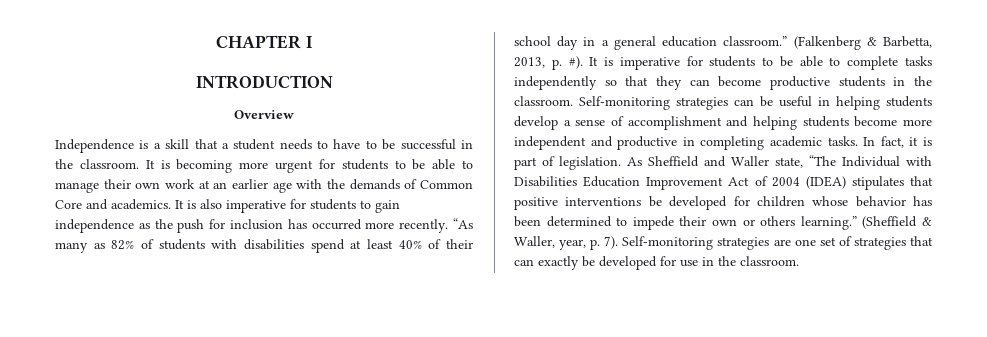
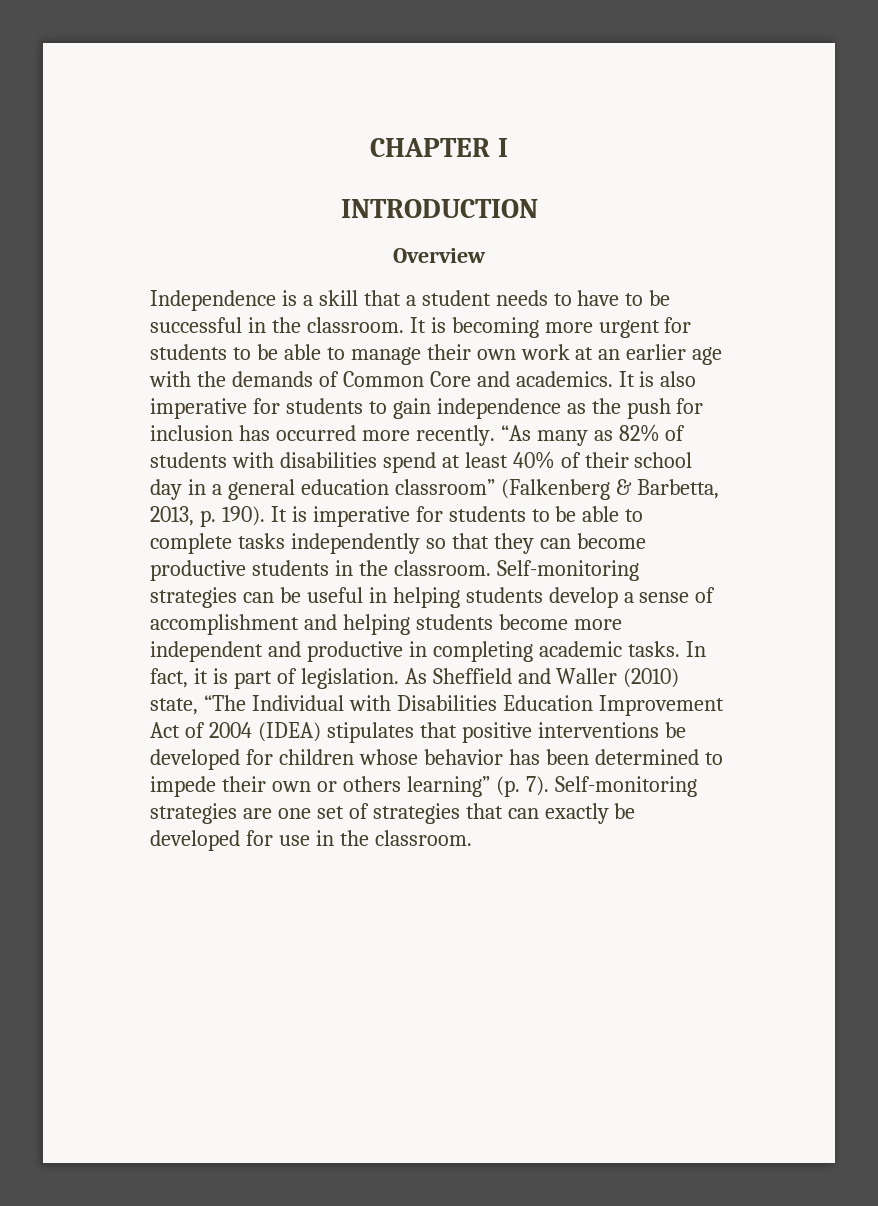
- “As many as 82% of students with disabilities spend at least 40% of their school day in a general education classroom.” (Falkenberg & Barbetta, 2013, p. #).
+ “As many as 82% of students with disabilities spend at least 40% of their school day in a general education classroom” (Falkenberg & Barbetta, 2013, p. 190).
- As Sheffield and Waller state, “The Individual with Disabilities Education Improvement Act of 2004 (IDEA) stipulates that positive interventions be developed for children whose behavior has been determined to impede their own or others learning.” (Sheffield & Waller, year, p. 7).
+ As Sheffield and Waller (2010) state, “The Individual with Disabilities Education Improvement Act of 2004 (IDEA) stipulates that positive interventions be developed for children whose behavior has been determined to impede their own or others learning” (p. 7).

